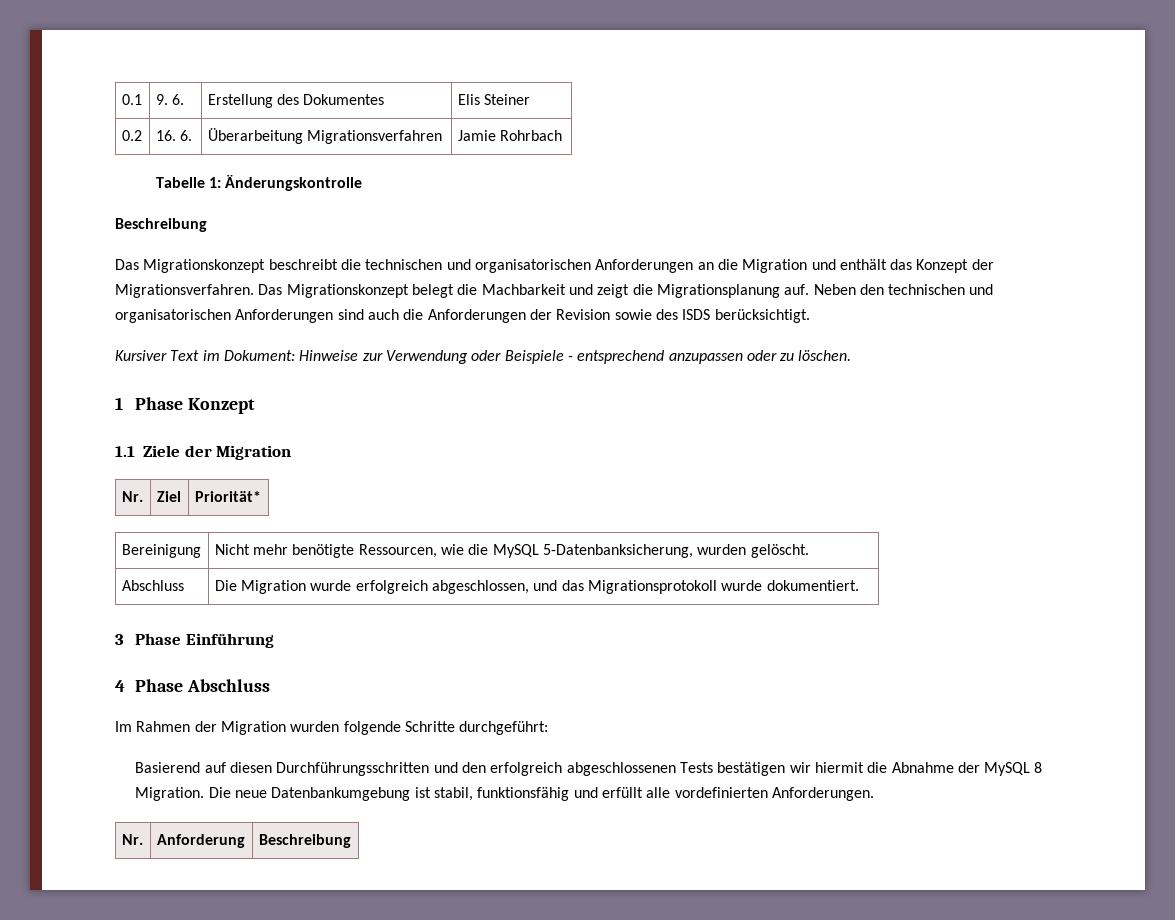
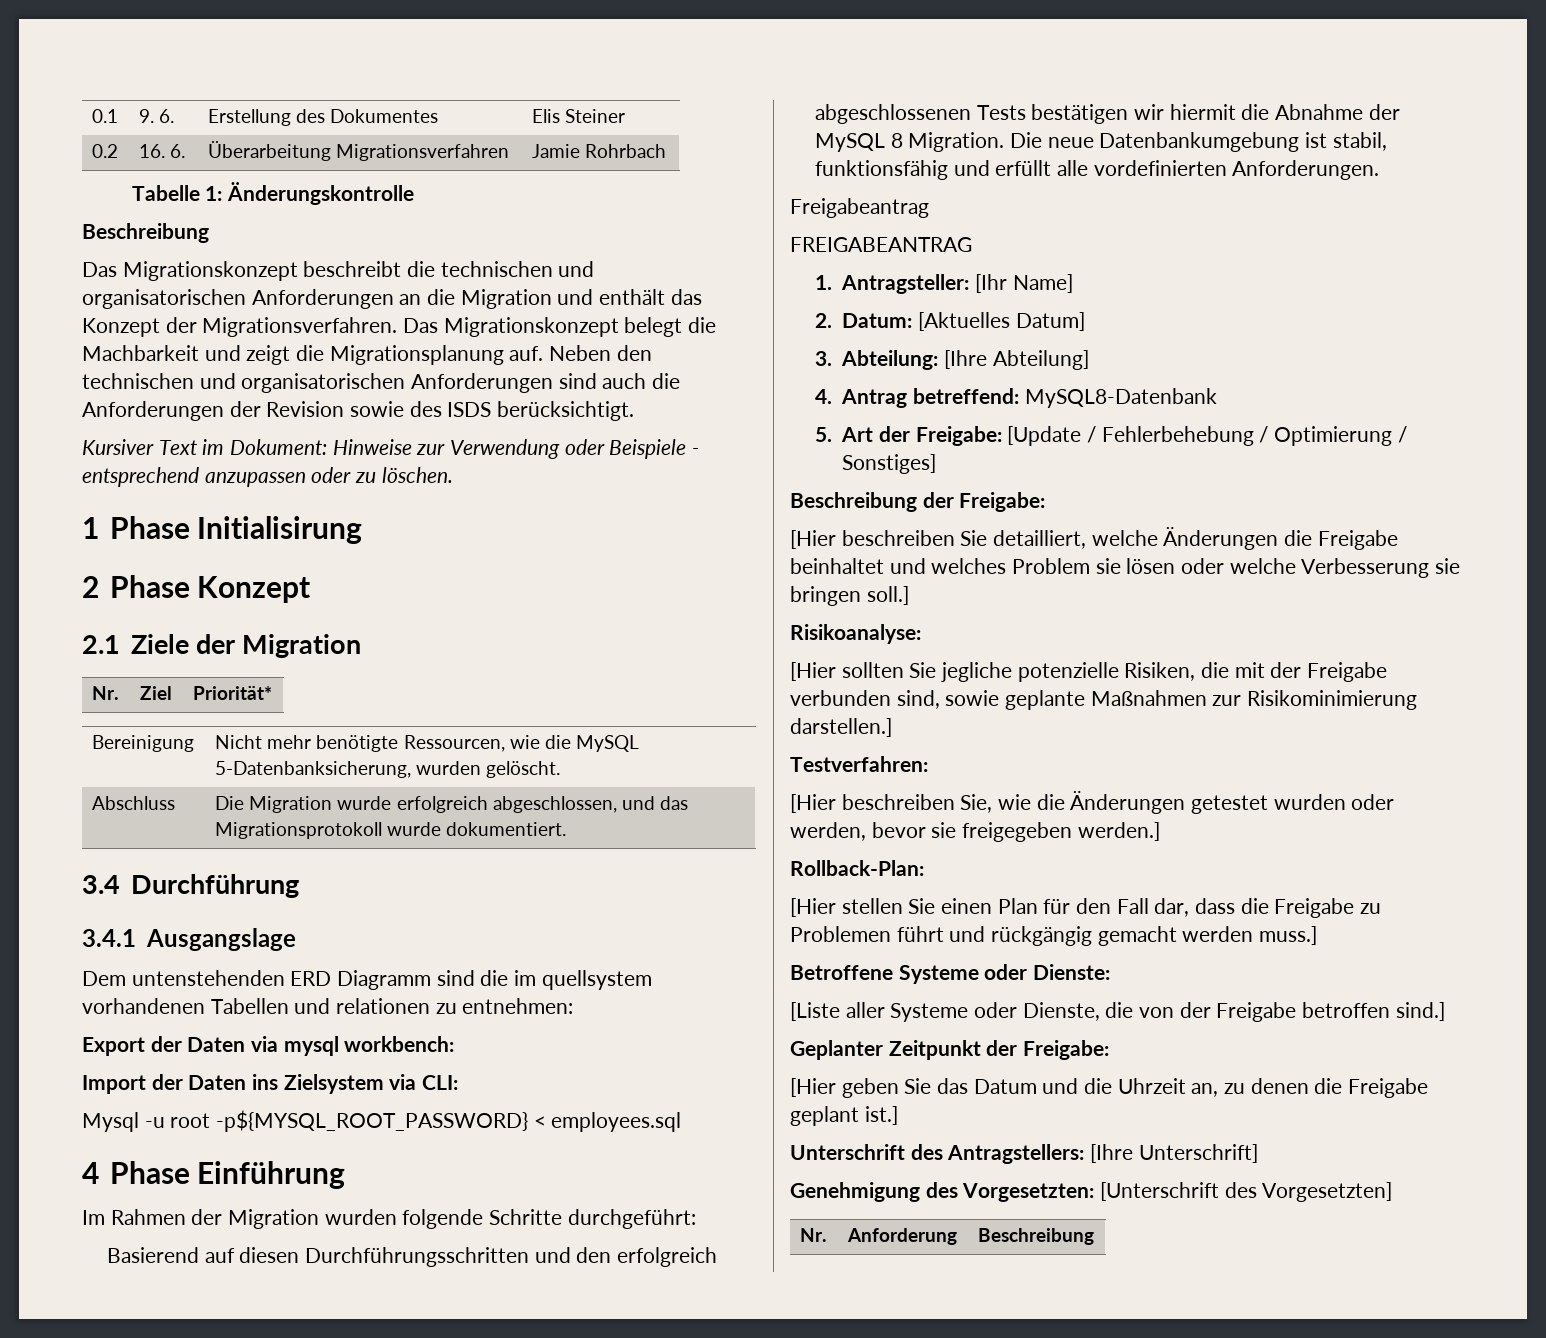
- 1 Phase Konzept
+ 1 Phase Initialisirung
+ 2 Phase Konzept
- 1.1 Ziele der Migration
+ 2.1 Ziele der Migration
- 3 Phase Einführung
+ 3.4 Durchführung
+ 3.4.1 Ausgangslage
+ Dem untenstehenden ERD Diagramm sind die im quellsystem vorhandenen Tabellen und relationen zu entnehmen:
+ Export der Daten via mysql workbench:
+ Import der Daten ins Zielsystem via CLI:
+ Mysql -u root -p${MYSQL_ROOT_PASSWORD} < employees.sql
- 4 Phase Abschluss
+ 4 Phase Einführung
+ Freigabeantrag
+ FREIGABEANTRAG
+ 1. Antragsteller: [Ihr Name]
+ 2. Datum: [Aktuelles Datum]
+ 3. Abteilung: [Ihre Abteilung]
+ 4. Antrag betreffend: MySQL8-Datenbank
+ 5. Art der Freigabe: [Update / Fehlerbehebung / Optimierung / Sonstiges]
+ Beschreibung der Freigabe:
+ [Hier beschreiben Sie detailliert, welche Änderungen die Freigabe beinhaltet und welches Problem sie lösen oder welche Verbesserung sie bringen soll.]
+ Risikoanalyse:
+ [Hier sollten Sie jegliche potenzielle Risiken, die mit der Freigabe verbunden sind, sowie geplante Maßnahmen zur Risikominimierung darstellen.]
+ Testverfahren:
+ [Hier beschreiben Sie, wie die Änderungen getestet wurden oder werden, bevor sie freigegeben werden.]
+ Rollback-Plan:
+ [Hier stellen Sie einen Plan für den Fall dar, dass die Freigabe zu Problemen führt und rückgängig gemacht werden muss.]
+ Betroffene Systeme oder Dienste:
+ [Liste aller Systeme oder Dienste, die von der Freigabe betroffen sind.]
+ Geplanter Zeitpunkt der Freigabe:
+ [Hier geben Sie das Datum und die Uhrzeit an, zu denen die Freigabe geplant ist.]
+ Unterschrift des Antragstellers: [Ihre Unterschrift]
+ Genehmigung des Vorgesetzten: [Unterschrift des Vorgesetzten]

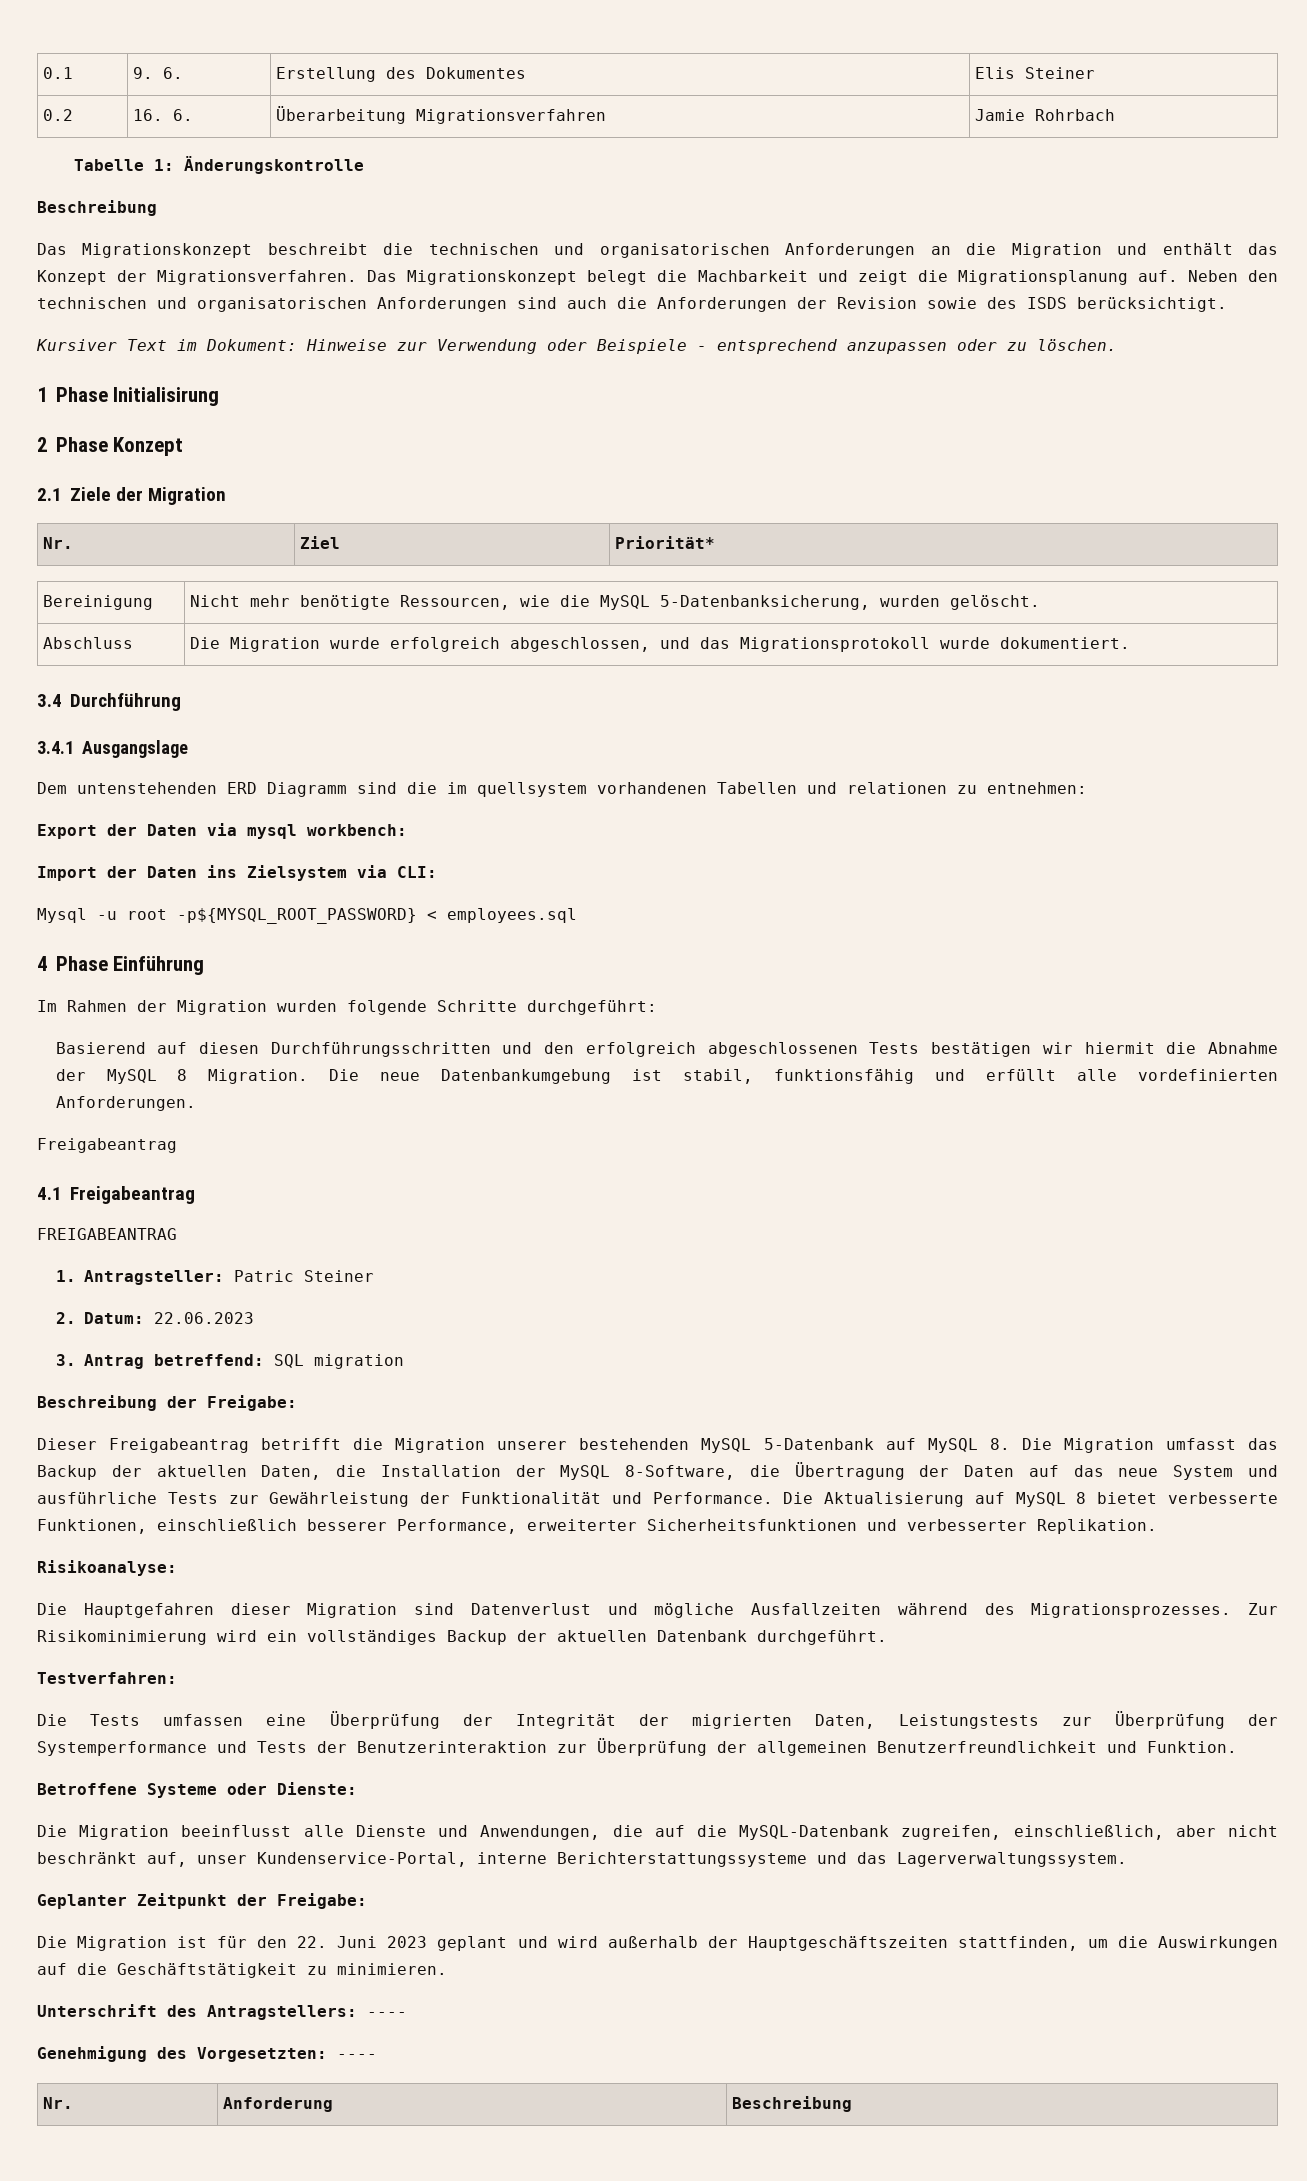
+ 4.1 Freigabeantrag
- 1. Antragsteller: [Ihr Name]
+ 1. Antragsteller: Patric Steiner
- 2. Datum: [Aktuelles Datum]
- 3. Abteilung: [Ihre Abteilung]
- 4. Antrag betreffend: MySQL8-Datenbank
- 5. Art der Freigabe: [Update / Fehlerbehebung / Optimierung / Sonstiges]
+ 2. Datum: 22.06.2023
+ 3. Antrag betreffend: SQL migration
  Beschreibung der Freigabe:
- [Hier beschreiben Sie detailliert, welche Änderungen die Freigabe beinhaltet und welches Problem sie lösen oder welche Verbesserung sie bringen soll.]
+ Dieser Freigabeantrag betrifft die Migration unserer bestehenden MySQL 5-Datenbank auf MySQL 8. Die Migration umfasst das Backup der aktuellen Daten, die Installation der MySQL 8-Software, die Übertragung der Daten auf das neue System und ausführliche Tests zur Gewährleistung der Funktionalität und Performance. Die Aktualisierung auf MySQL 8 bietet verbesserte Funktionen, einschließlich besserer Performance, erweiterter Sicherheitsfunktionen und verbesserter Replikation.
  Risikoanalyse:
- [Hier sollten Sie jegliche potenzielle Risiken, die mit der Freigabe verbunden sind, sowie geplante Maßnahmen zur Risikominimierung darstellen.]
+ Die Hauptgefahren dieser Migration sind Datenverlust und mögliche Ausfallzeiten während des Migrationsprozesses. Zur Risikominimierung wird ein vollständiges Backup der aktuellen Datenbank durchgeführt.
  Testverfahren:
- [Hier beschreiben Sie, wie die Änderungen getestet wurden oder werden, bevor sie freigegeben werden.]
- Rollback-Plan:
- [Hier stellen Sie einen Plan für den Fall dar, dass die Freigabe zu Problemen führt und rückgängig gemacht werden muss.]
+ Die Tests umfassen eine Überprüfung der Integrität der migrierten Daten, Leistungstests zur Überprüfung der Systemperformance und Tests der Benutzerinteraktion zur Überprüfung der allgemeinen Benutzerfreundlichkeit und Funktion.
  Betroffene Systeme oder Dienste:
- [Liste aller Systeme oder Dienste, die von der Freigabe betroffen sind.]
+ Die Migration beeinflusst alle Dienste und Anwendungen, die auf die MySQL-Datenbank zugreifen, einschließlich, aber nicht beschränkt auf, unser Kundenservice-Portal, interne Berichterstattungssysteme und das Lagerverwaltungssystem.
  Geplanter Zeitpunkt der Freigabe:
- [Hier geben Sie das Datum und die Uhrzeit an, zu denen die Freigabe geplant ist.]
+ Die Migration ist für den 22. Juni 2023 geplant und wird außerhalb der Hauptgeschäftszeiten stattfinden, um die Auswirkungen auf die Geschäftstätigkeit zu minimieren.
- Unterschrift des Antragstellers: [Ihre Unterschrift]
+ Unterschrift des Antragstellers: ----
- Genehmigung des Vorgesetzten: [Unterschrift des Vorgesetzten]
+ Genehmigung des Vorgesetzten: ----

